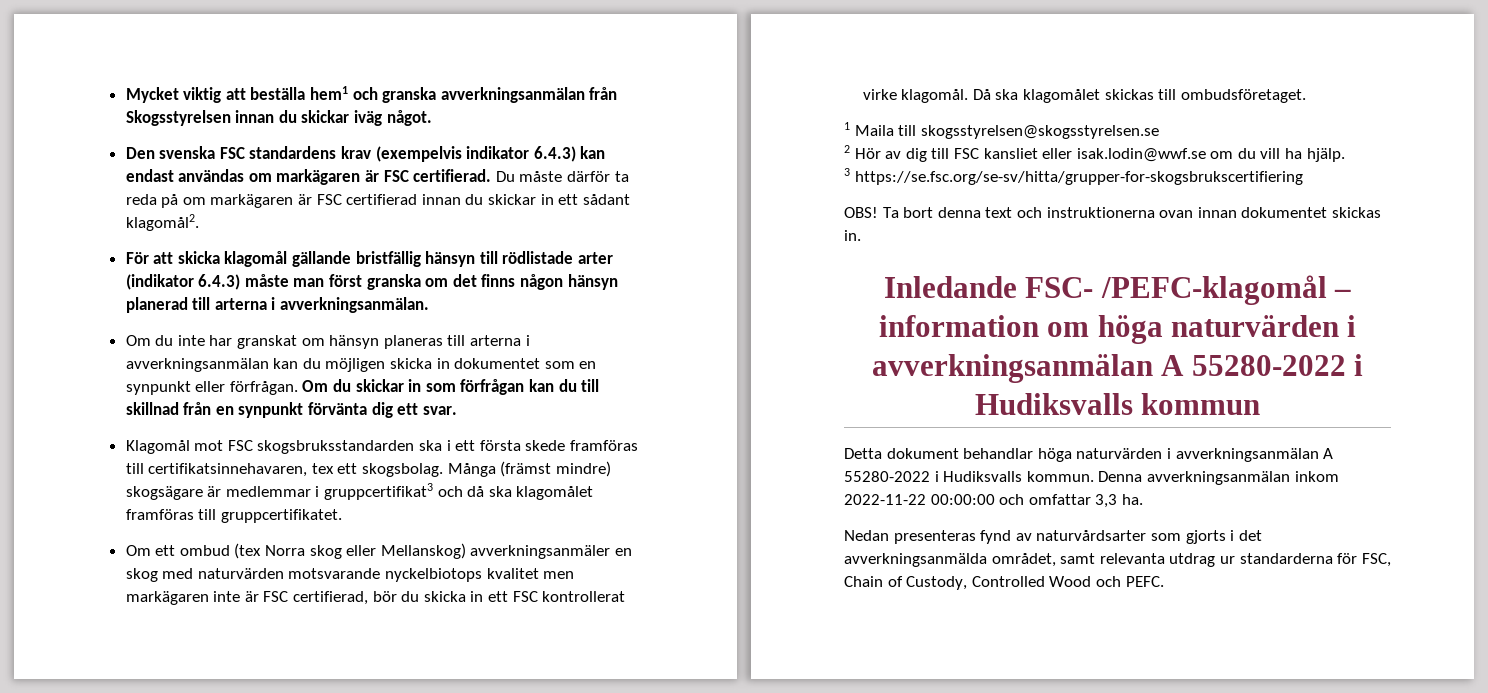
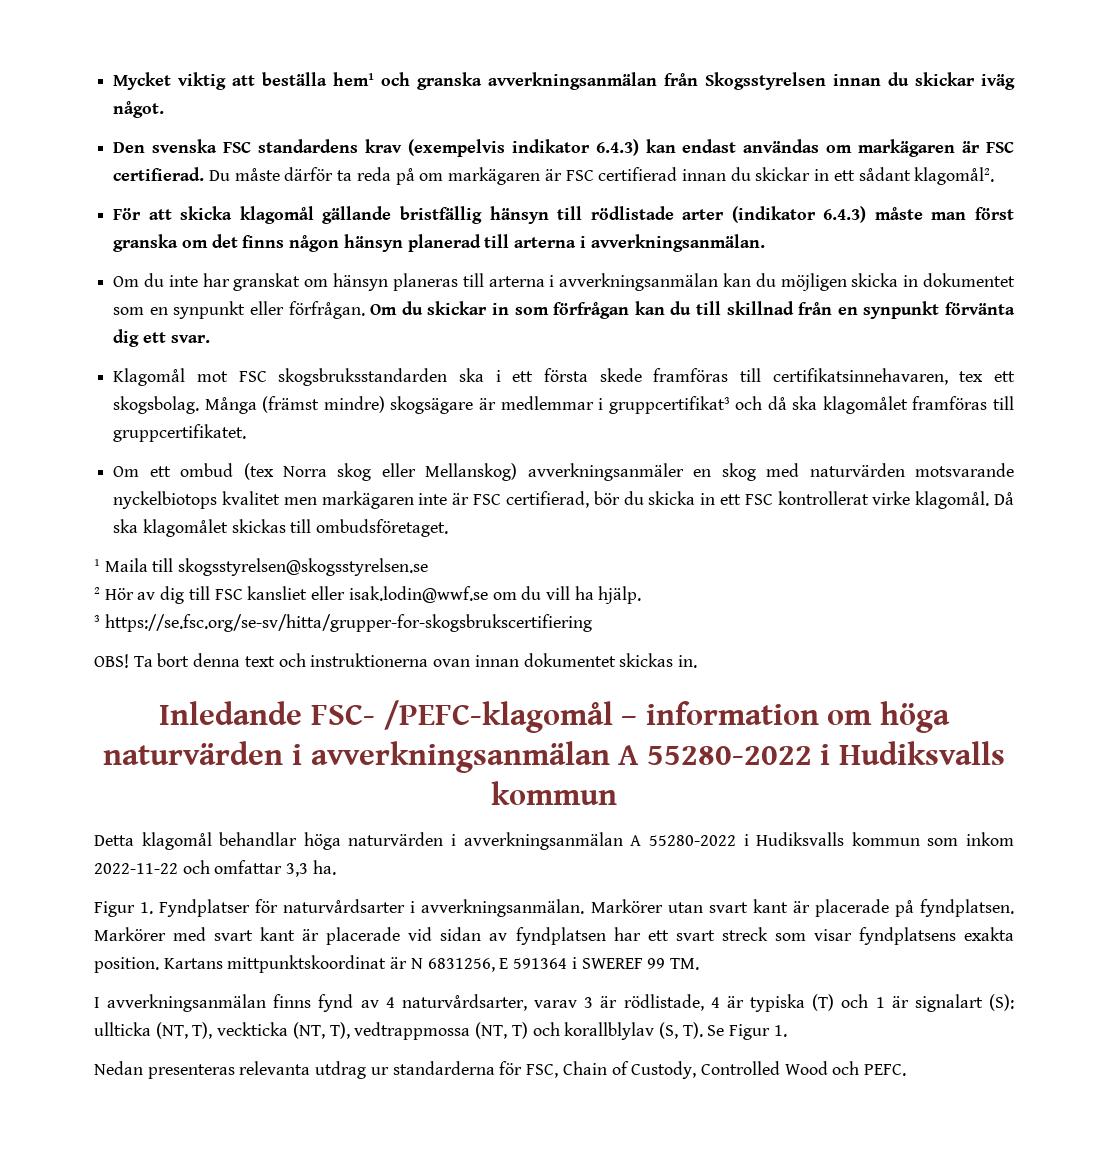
- Detta dokument behandlar höga naturvärden i avverkningsanmälan A 55280-2022 i Hudiksvalls kommun. Denna avverkningsanmälan inkom 2022-11-22 00:00:00 och omfattar 3,3 ha.
+ Detta klagomål behandlar höga naturvärden i avverkningsanmälan A 55280-2022 i Hudiksvalls kommun som inkom 2022-11-22 och omfattar 3,3 ha.
- Nedan presenteras fynd av naturvårdsarter som gjorts i det avverkningsanmälda området, samt relevanta utdrag ur standarderna för FSC, Chain of Custody, Controlled Wood och PEFC.
+ Figur 1. Fyndplatser för naturvårdsarter i avverkningsanmälan. Markörer utan svart kant är placerade på fyndplatsen. Markörer med svart kant är placerade vid sidan av fyndplatsen har ett svart streck som visar fyndplatsens exakta position. Kartans mittpunktskoordinat är N 6831256, E 591364 i SWEREF 99 TM.
+ I avverkningsanmälan finns fynd av 4 naturvårdsarter, varav 3 är rödlistade, 4 är typiska (T) och 1 är signalart (S): ullticka (NT, T), veckticka (NT, T), vedtrappmossa (NT, T) och korallblylav (S, T). Se Figur 1.
+ Nedan presenteras relevanta utdrag ur standarderna för FSC, Chain of Custody, Controlled Wood och PEFC.

